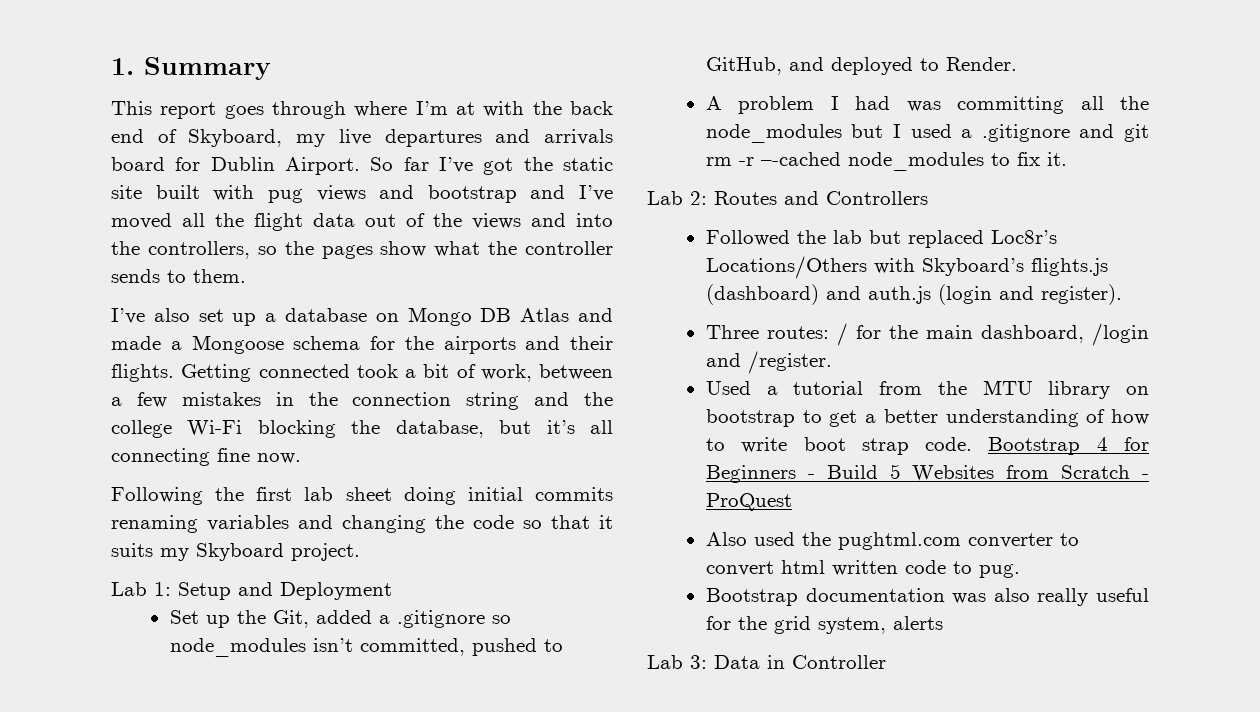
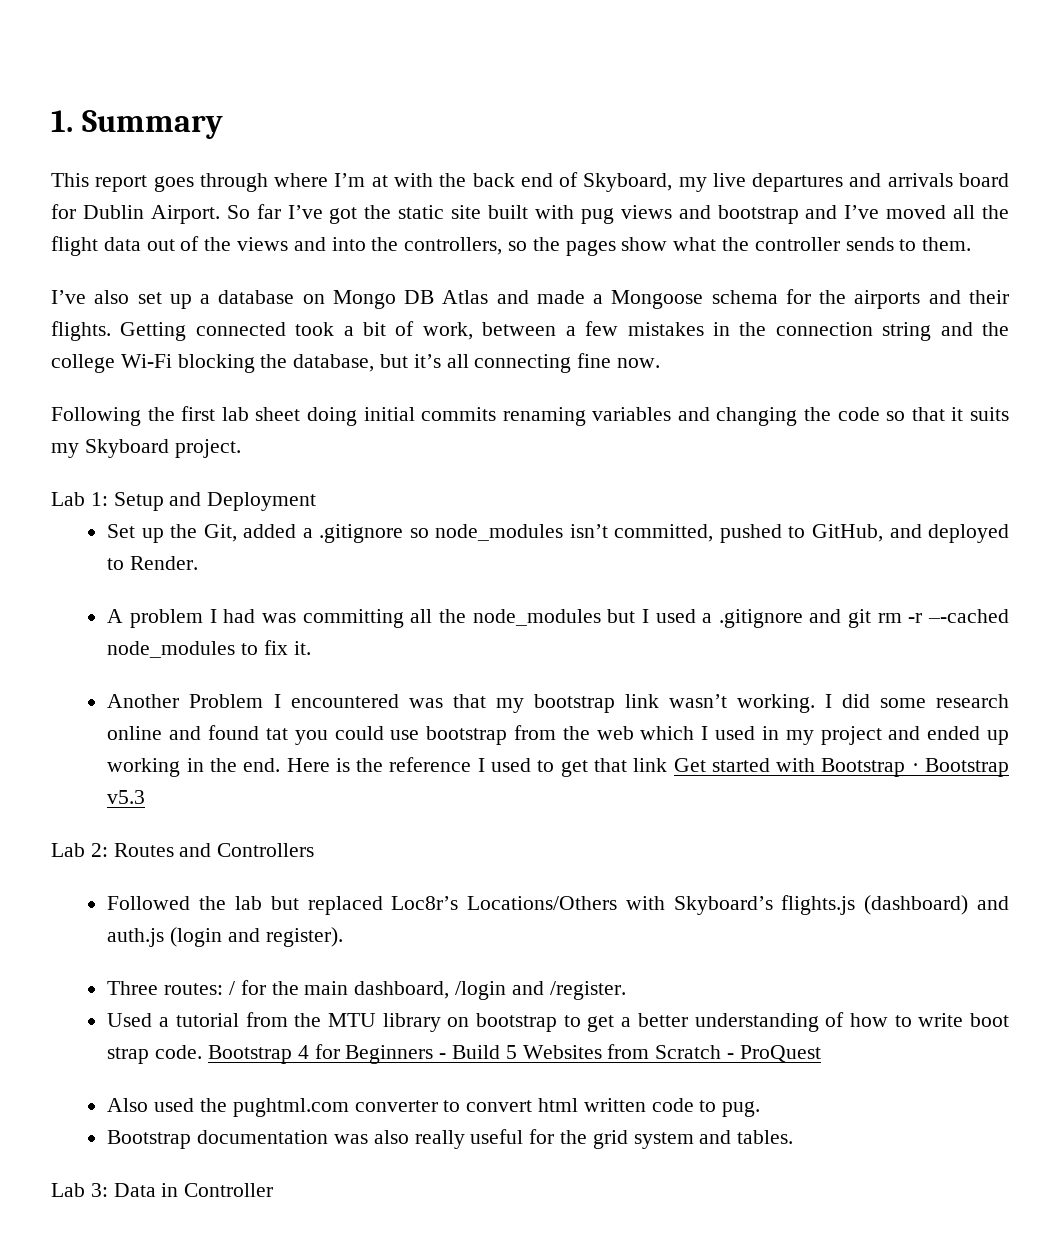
+ Another Problem I encountered was that my bootstrap link wasn’t working. I did some research online and found tat you could use bootstrap from the web which I used in my project and ended up working in the end. Here is the reference I used to get that link Get started with Bootstrap · Bootstrap v5.3
- Bootstrap documentation was also really useful for the grid system, alerts
+ Bootstrap documentation was also really useful for the grid system and tables.

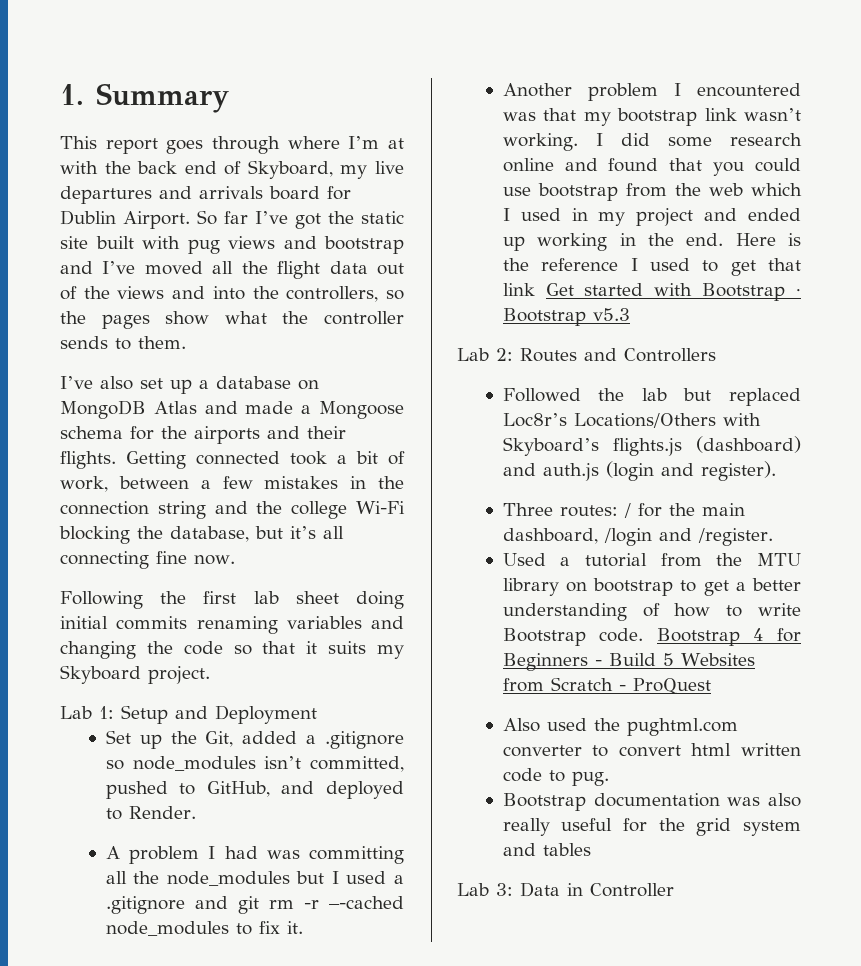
- I’ve also set up a database on Mongo DB Atlas and made a Mongoose schema for the airports and their flights.
+ I’ve also set up a database on MongoDB Atlas and made a Mongoose schema for the airports and their flights.
- Another Problem I encountered was that my bootstrap link wasn’t working.
+ Another problem I encountered was that my bootstrap link wasn’t working.
- I did some research online and found tat you could use bootstrap from the web which I used in my project and ended up working in the end.
+ I did some research online and found that you could use bootstrap from the web which I used in my project and ended up working in the end.
- Used a tutorial from the MTU library on bootstrap to get a better understanding of how to write boot strap code.
+ Used a tutorial from the MTU library on bootstrap to get a better understanding of how to write Bootstrap code.
- Bootstrap documentation was also really useful for the grid system and tables.
+ Bootstrap documentation was also really useful for the grid system and tables

